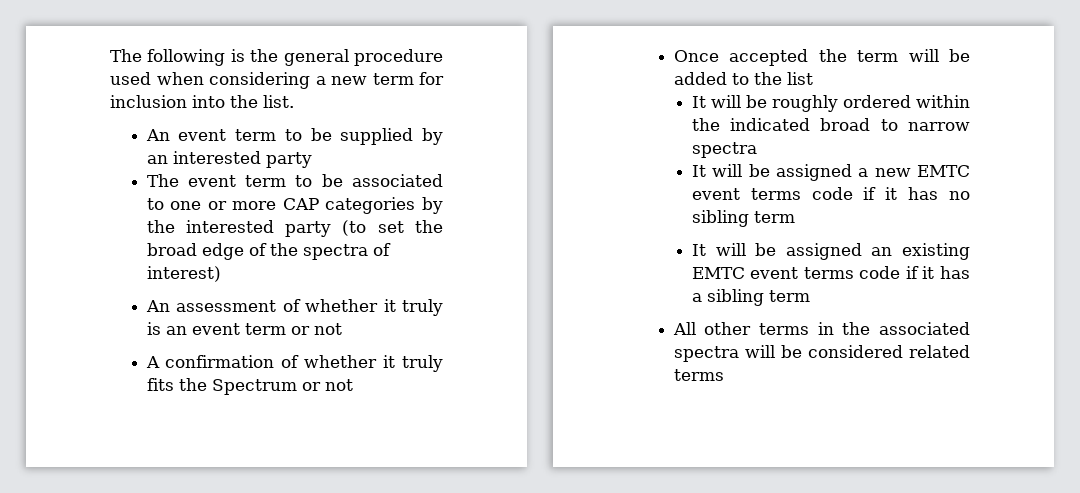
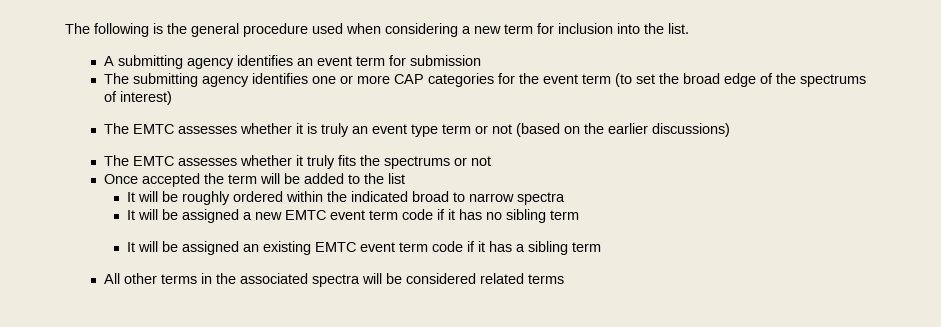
- An event term to be supplied by an interested party
- The event term to be associated to one or more CAP categories by the interested party (to set the broad edge of the spectra of interest)
+ A submitting agency identifies an event term for submission
+ The submitting agency identifies one or more CAP categories for the event term (to set the broad edge of the spectrums of interest)
- An assessment of whether it truly is an event term or not
- A confirmation of whether it truly fits the Spectrum or not
+ The EMTC assesses whether it is truly an event type term or not (based on the earlier discussions)
+ The EMTC assesses whether it truly fits the spectrums or not
- It will be assigned a new EMTC event terms code if it has no sibling term
+ It will be assigned a new EMTC event term code if it has no sibling term
- It will be assigned an existing EMTC event terms code if it has a sibling term
+ It will be assigned an existing EMTC event term code if it has a sibling term

